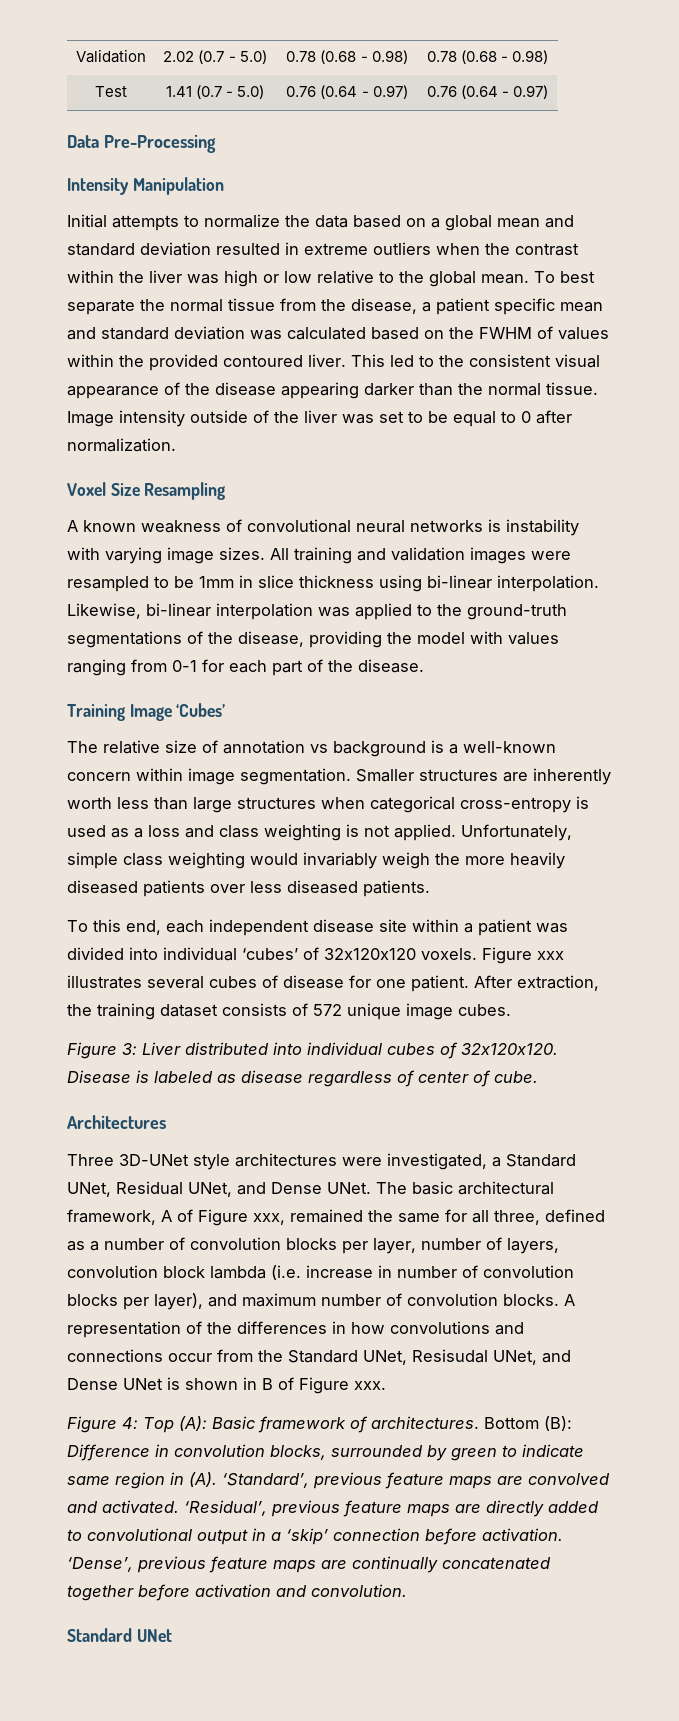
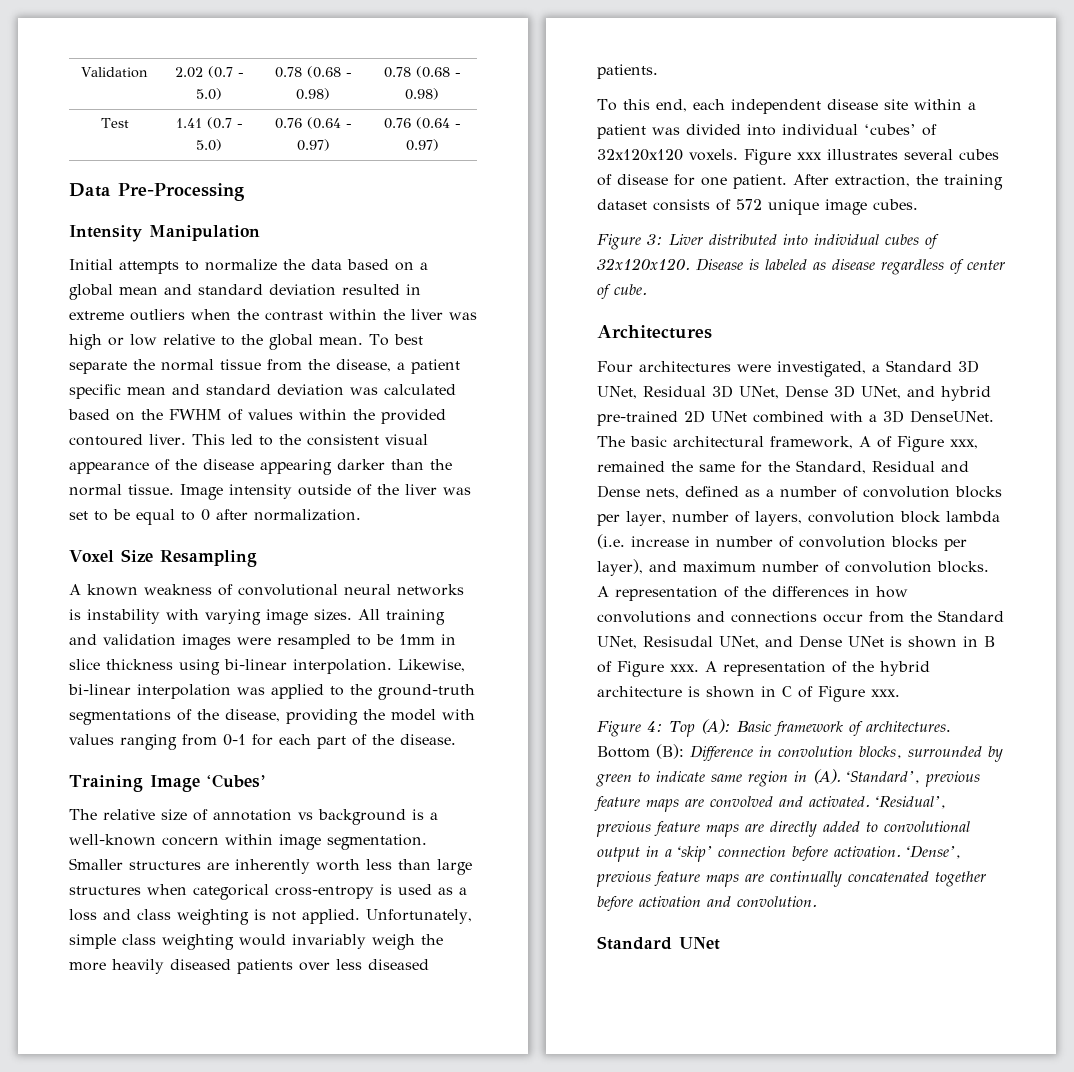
- Three 3D-UNet style architectures were investigated, a Standard UNet, Residual UNet, and Dense UNet.
+ Four architectures were investigated, a Standard 3D UNet, Residual 3D UNet, Dense 3D UNet, and hybrid pre-trained 2D UNet combined with a 3D DenseUNet.
- The basic architectural framework, A of Figure xxx, remained the same for all three, defined as a number of convolution blocks per layer, number of layers, convolution block lambda (i.e. increase in number of convolution blocks per layer), and maximum number of convolution blocks.
+ The basic architectural framework, A of Figure xxx, remained the same for the Standard, Residual and Dense nets, defined as a number of convolution blocks per layer, number of layers, convolution block lambda (i.e. increase in number of convolution blocks per layer), and maximum number of convolution blocks.
+ A representation of the hybrid architecture is shown in C of Figure xxx.

